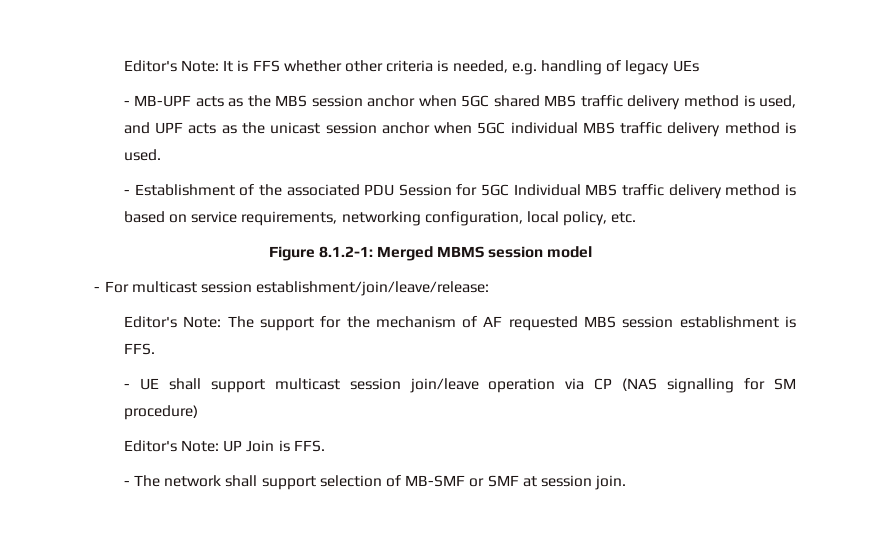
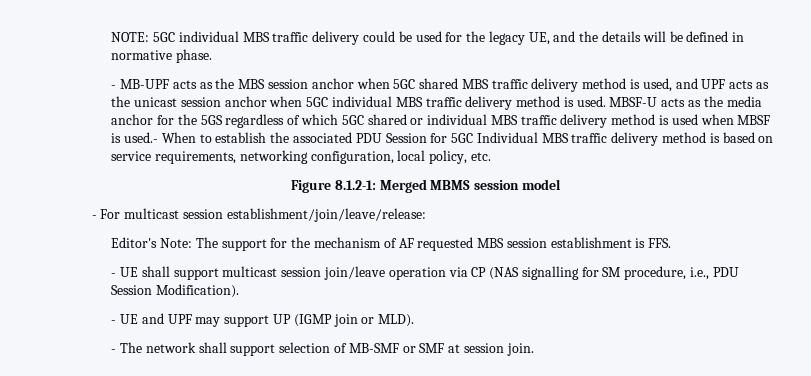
- Editor's Note: It is FFS whether other criteria is needed, e.g. handling of legacy UEs
+ NOTE: 5GC individual MBS traffic delivery could be used for the legacy UE, and the details will be defined in normative phase.
- - MB-UPF acts as the MBS session anchor when 5GC shared MBS traffic delivery method is used, and UPF acts as the unicast session anchor when 5GC individual MBS traffic delivery method is used.
- - Establishment of the associated PDU Session for 5GC Individual MBS traffic delivery method is based on service requirements, networking configuration, local policy, etc.
+ - MB-UPF acts as the MBS session anchor when 5GC shared MBS traffic delivery method is used, and UPF acts as the unicast session anchor when 5GC individual MBS traffic delivery method is used. MBSF-U acts as the media anchor for the 5GS regardless of which 5GC shared or individual MBS traffic delivery method is used when MBSF is used.- When to establish the associated PDU Session for 5GC Individual MBS traffic delivery method is based on service requirements, networking configuration, local policy, etc.
- - UE shall support multicast session join/leave operation via CP (NAS signalling for SM procedure)
- Editor's Note: UP Join is FFS.
+ - UE shall support multicast session join/leave operation via CP (NAS signalling for SM procedure, i.e., PDU Session Modification).
+ - UE and UPF may support UP (IGMP join or MLD).

